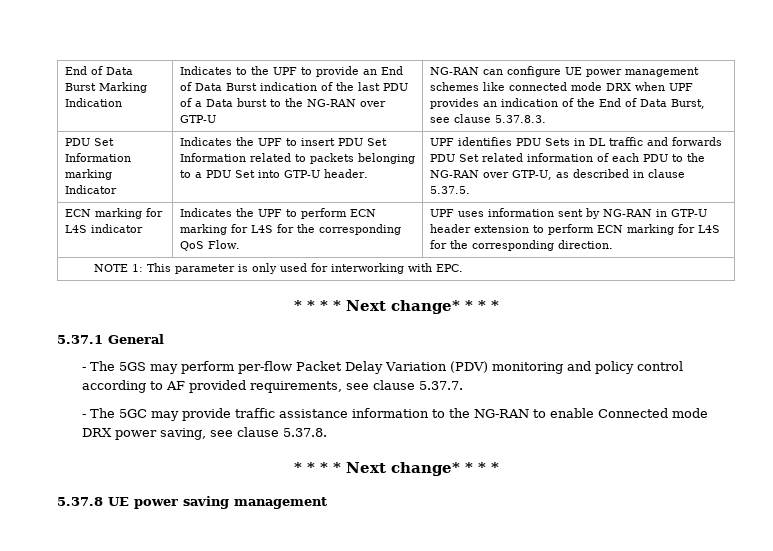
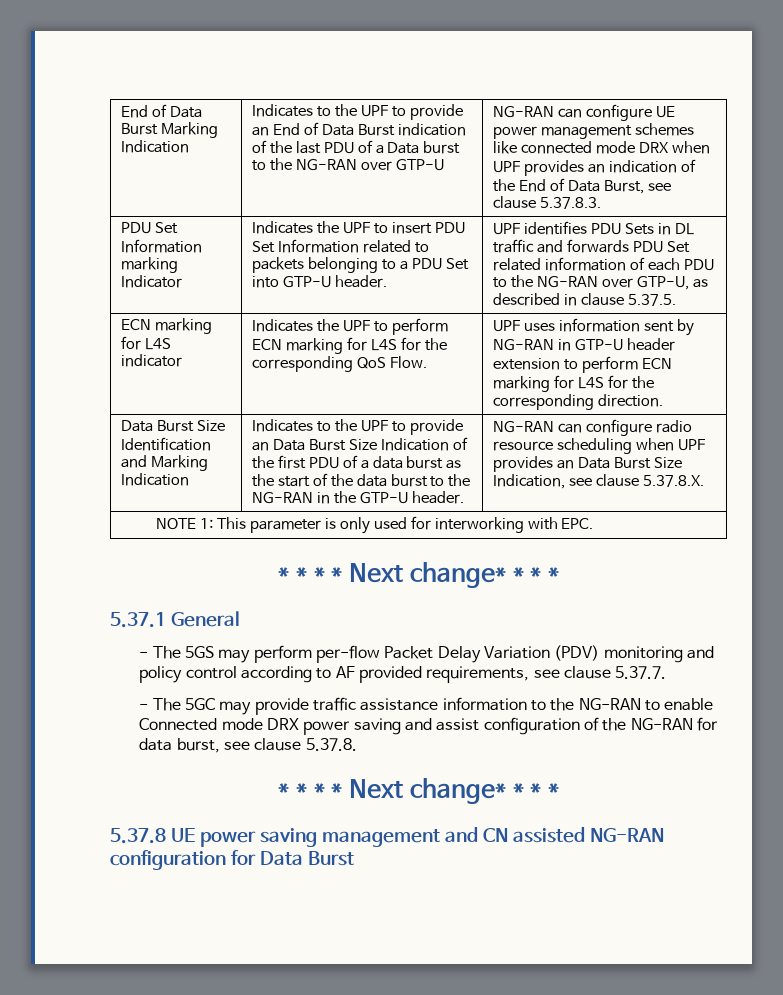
+ Data Burst Size Identification and Marking Indication | Indicates to the UPF to provide an Data Burst Size Indication of the first PDU of a data burst as the start of the data burst to the NG-RAN in the GTP-U header. | NG-RAN can configure radio resource scheduling when UPF provides an Data Burst Size Indication, see clause 5.37.8.X.
- - The 5GC may provide traffic assistance information to the NG-RAN to enable Connected mode DRX power saving, see clause 5.37.8.
+ - The 5GC may provide traffic assistance information to the NG-RAN to enable Connected mode DRX power saving and assist configuration of the NG-RAN for data burst, see clause 5.37.8.
- 5.37.8 UE power saving management
+ 5.37.8 UE power saving management and CN assisted NG-RAN configuration for Data Burst

